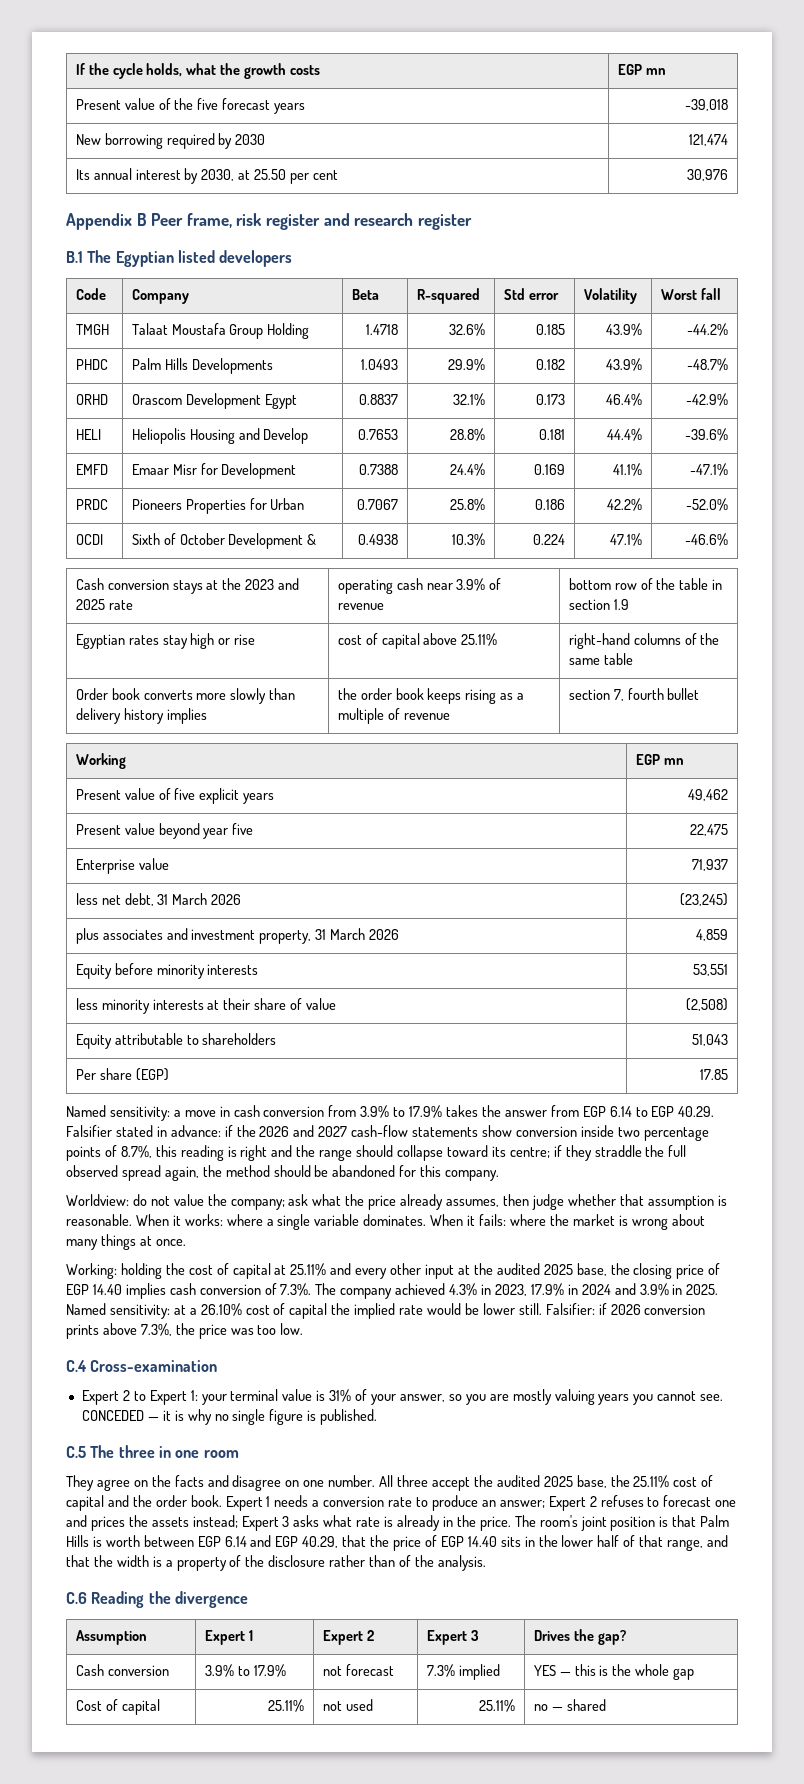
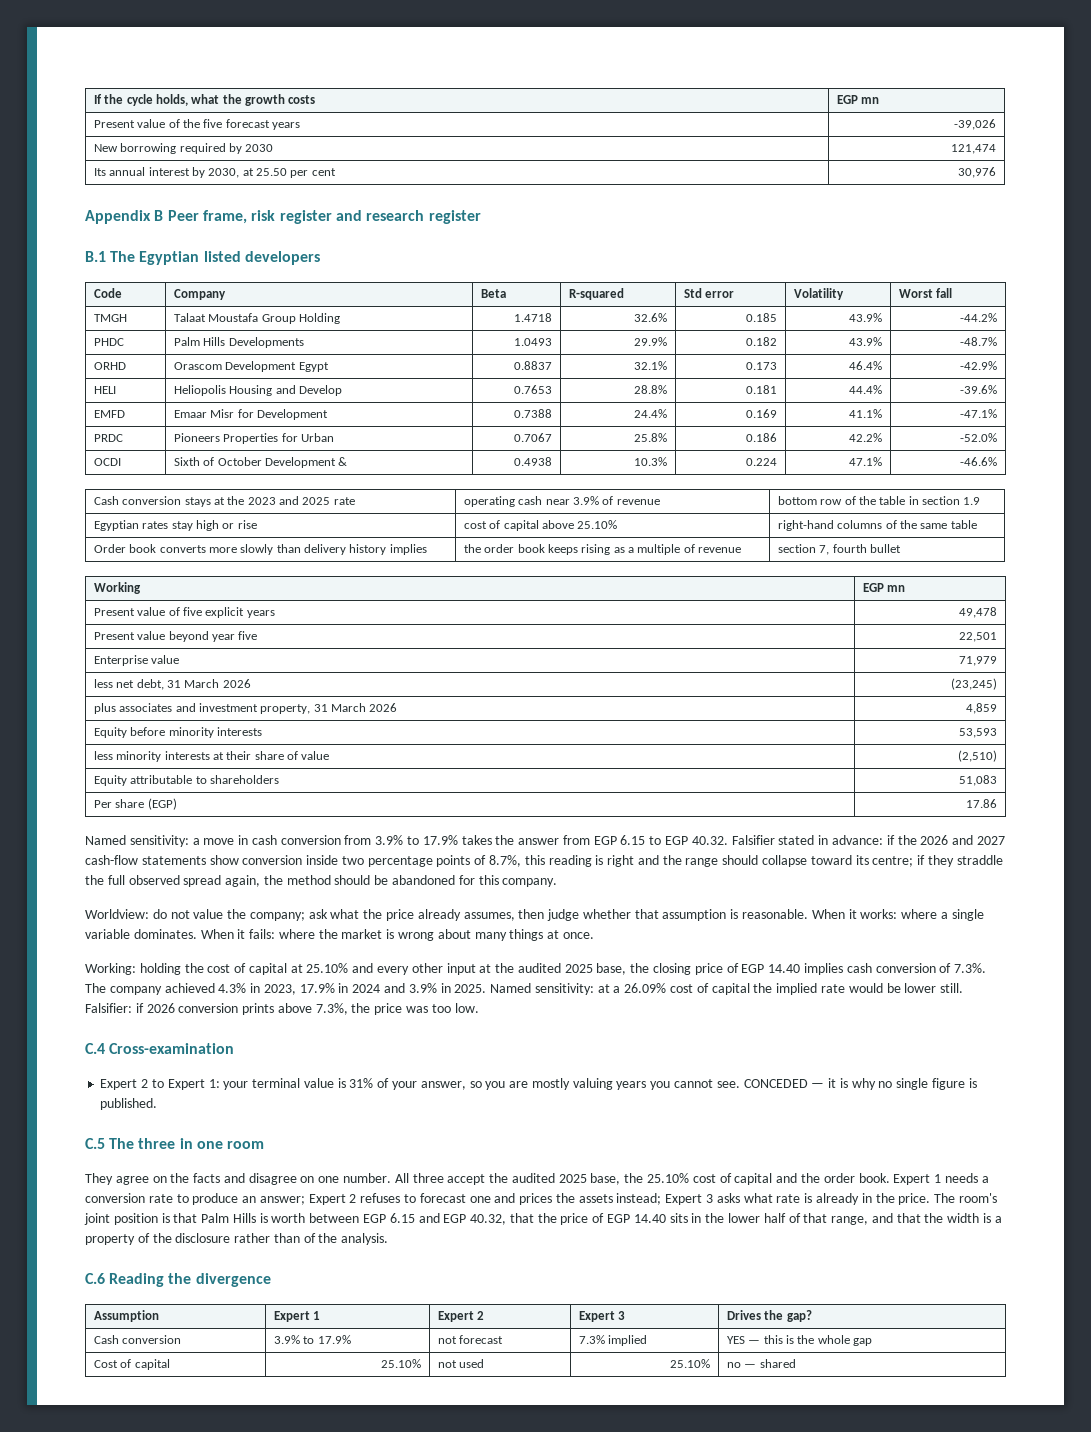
- Present value of the five forecast years | -39,018
+ Present value of the five forecast years | -39,026
- Egyptian rates stay high or rise | cost of capital above 25.11% | right-hand columns of the same table
+ Egyptian rates stay high or rise | cost of capital above 25.10% | right-hand columns of the same table
- Present value of five explicit years | 49,462
+ Present value of five explicit years | 49,478
- Present value beyond year five | 22,475
+ Present value beyond year five | 22,501
- Enterprise value | 71,937
+ Enterprise value | 71,979
- Equity before minority interests | 53,551
+ Equity before minority interests | 53,593
- less minority interests at their share of value | (2,508)
+ less minority interests at their share of value | (2,510)
- Equity attributable to shareholders | 51,043
+ Equity attributable to shareholders | 51,083
- Per share (EGP) | 17.85
+ Per share (EGP) | 17.86
- a move in cash conversion from 3.9% to 17.9% takes the answer from EGP 6.14 to EGP 40.29. Falsifier stated in advance:
+ a move in cash conversion from 3.9% to 17.9% takes the answer from EGP 6.15 to EGP 40.32. Falsifier stated in advance:
- Working: holding the cost of capital at 25.11% and every other input at the audited 2025 base, the closing price of EGP 14.40 implies cash conversion of 7.3%. The company achieved 4.3% in 2023, 17.9% in 2024 and 3.9% in 2025.
+ Working: holding the cost of capital at 25.10% and every other input at the audited 2025 base, the closing price of EGP 14.40 implies cash conversion of 7.3%. The company achieved 4.3% in 2023, 17.9% in 2024 and 3.9% in 2025.
- Named sensitivity: at a 26.10% cost of capital the implied rate would be lower still.
+ Named sensitivity: at a 26.09% cost of capital the implied rate would be lower still.
- All three accept the audited 2025 base, the 25.11% cost of capital and the order book.
+ All three accept the audited 2025 base, the 25.10% cost of capital and the order book.
- The room's joint position is that Palm Hills is worth between EGP 6.14 and EGP 40.29, that the price of EGP 14.40 sits in the lower half of that range, and that the width is a property of the disclosure rather than of the analysis.
+ The room's joint position is that Palm Hills is worth between EGP 6.15 and EGP 40.32, that the price of EGP 14.40 sits in the lower half of that range, and that the width is a property of the disclosure rather than of the analysis.
- Cost of capital | 25.11% | not used | 25.11% | no — shared
+ Cost of capital | 25.10% | not used | 25.10% | no — shared

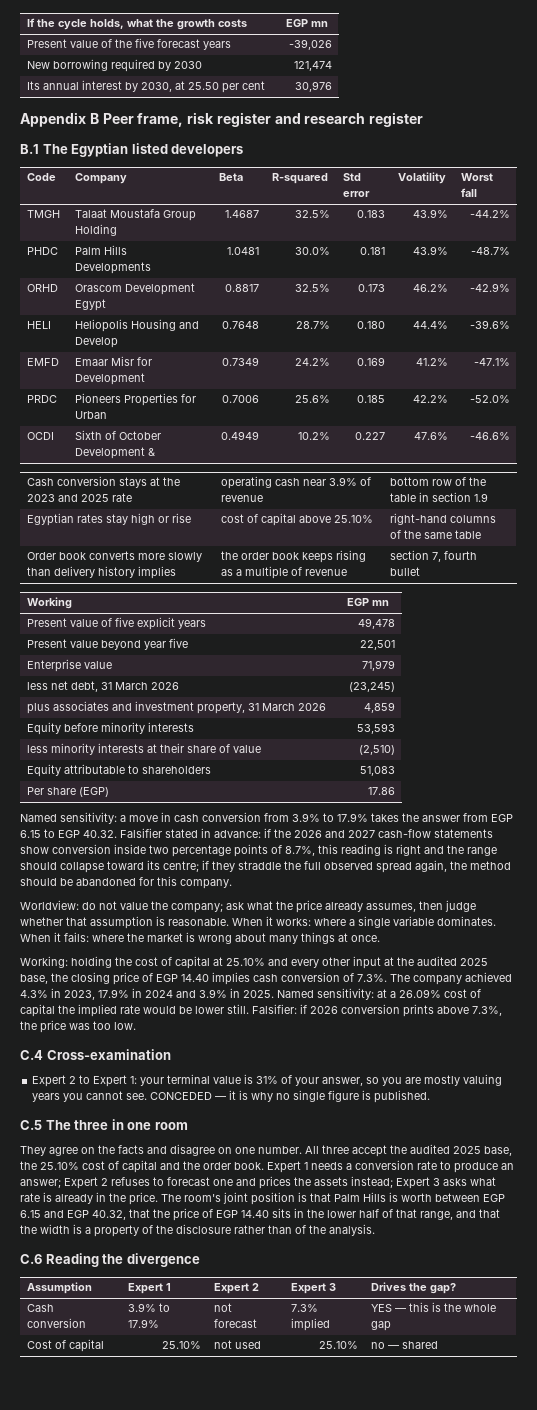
- TMGH | Talaat Moustafa Group Holding | 1.4718 | 32.6% | 0.185 | 43.9% | -44.2%
+ TMGH | Talaat Moustafa Group Holding | 1.4687 | 32.5% | 0.183 | 43.9% | -44.2%
- PHDC | Palm Hills Developments | 1.0493 | 29.9% | 0.182 | 43.9% | -48.7%
+ PHDC | Palm Hills Developments | 1.0481 | 30.0% | 0.181 | 43.9% | -48.7%
- ORHD | Orascom Development Egypt | 0.8837 | 32.1% | 0.173 | 46.4% | -42.9%
+ ORHD | Orascom Development Egypt | 0.8817 | 32.5% | 0.173 | 46.2% | -42.9%
- HELI | Heliopolis Housing and Develop | 0.7653 | 28.8% | 0.181 | 44.4% | -39.6%
+ HELI | Heliopolis Housing and Develop | 0.7648 | 28.7% | 0.180 | 44.4% | -39.6%
- EMFD | Emaar Misr for Development | 0.7388 | 24.4% | 0.169 | 41.1% | -47.1%
+ EMFD | Emaar Misr for Development | 0.7349 | 24.2% | 0.169 | 41.2% | -47.1%
- PRDC | Pioneers Properties for Urban | 0.7067 | 25.8% | 0.186 | 42.2% | -52.0%
+ PRDC | Pioneers Properties for Urban | 0.7006 | 25.6% | 0.185 | 42.2% | -52.0%
- OCDI | Sixth of October Development & | 0.4938 | 10.3% | 0.224 | 47.1% | -46.6%
+ OCDI | Sixth of October Development & | 0.4949 | 10.2% | 0.227 | 47.6% | -46.6%

